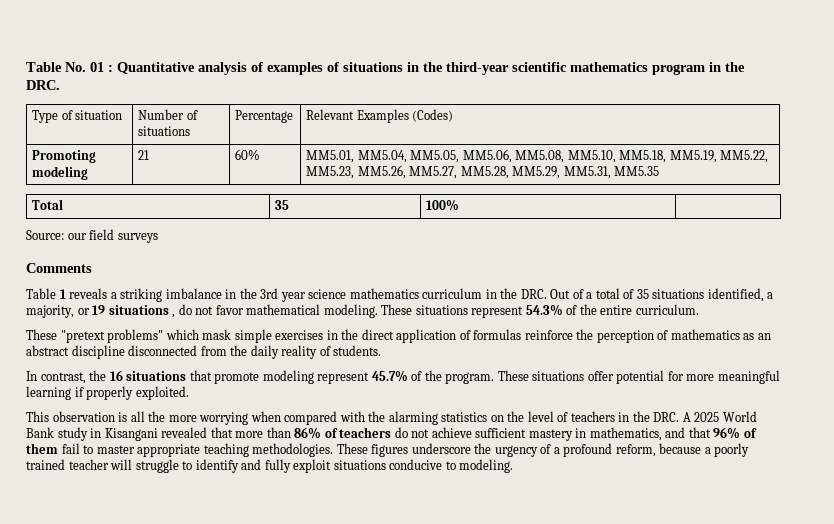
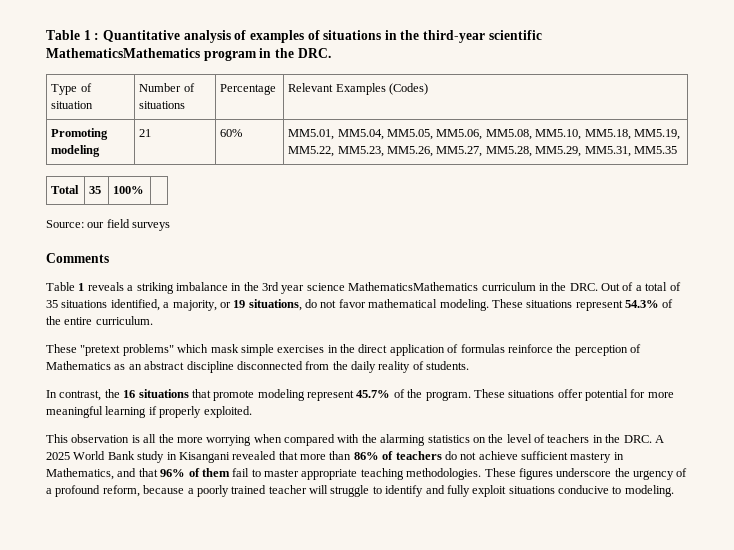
- Table No. 01 : Quantitative analysis of examples of situations in the third-year scientific mathematics program in the DRC.
+ Table 1 : Quantitative analysis of examples of situations in the third-year scientific MathematicsMathematics program in the DRC.
- Table 1 reveals a striking imbalance in the 3rd year science mathematics curriculum in the DRC. Out of a total of 35 situations identified, a majority, or 19 situations , do not favor mathematical modeling.
+ Table 1 reveals a striking imbalance in the 3rd year science MathematicsMathematics curriculum in the DRC. Out of a total of 35 situations identified, a majority, or 19 situations, do not favor mathematical modeling.
- These "pretext problems" which mask simple exercises in the direct application of formulas reinforce the perception of mathematics as an abstract discipline disconnected from the daily reality of students.
+ These "pretext problems" which mask simple exercises in the direct application of formulas reinforce the perception of Mathematics as an abstract discipline disconnected from the daily reality of students.
- This observation is all the more worrying when compared with the alarming statistics on the level of teachers in the DRC. A 2025 World Bank study in Kisangani revealed that more than 86% of teachers do not achieve sufficient mastery in mathematics, and that 96% of them fail to master appropriate teaching methodologies.
+ This observation is all the more worrying when compared with the alarming statistics on the level of teachers in the DRC. A 2025 World Bank study in Kisangani revealed that more than 86% of teachers do not achieve sufficient mastery in Mathematics, and that 96% of them fail to master appropriate teaching methodologies.

